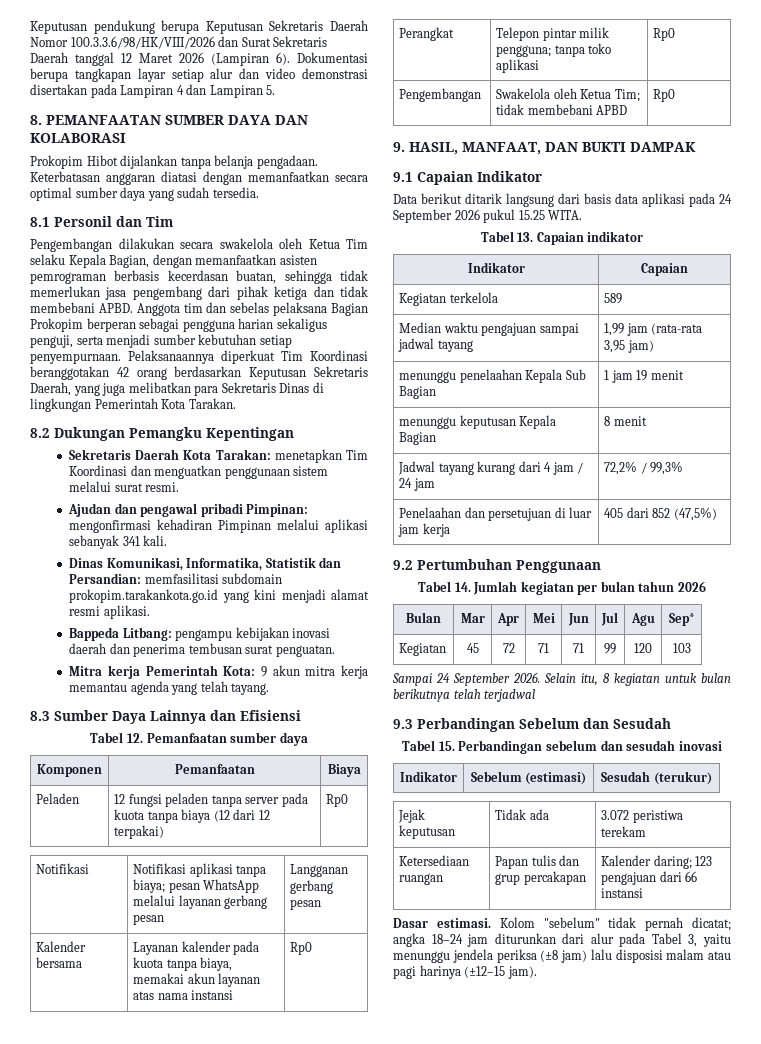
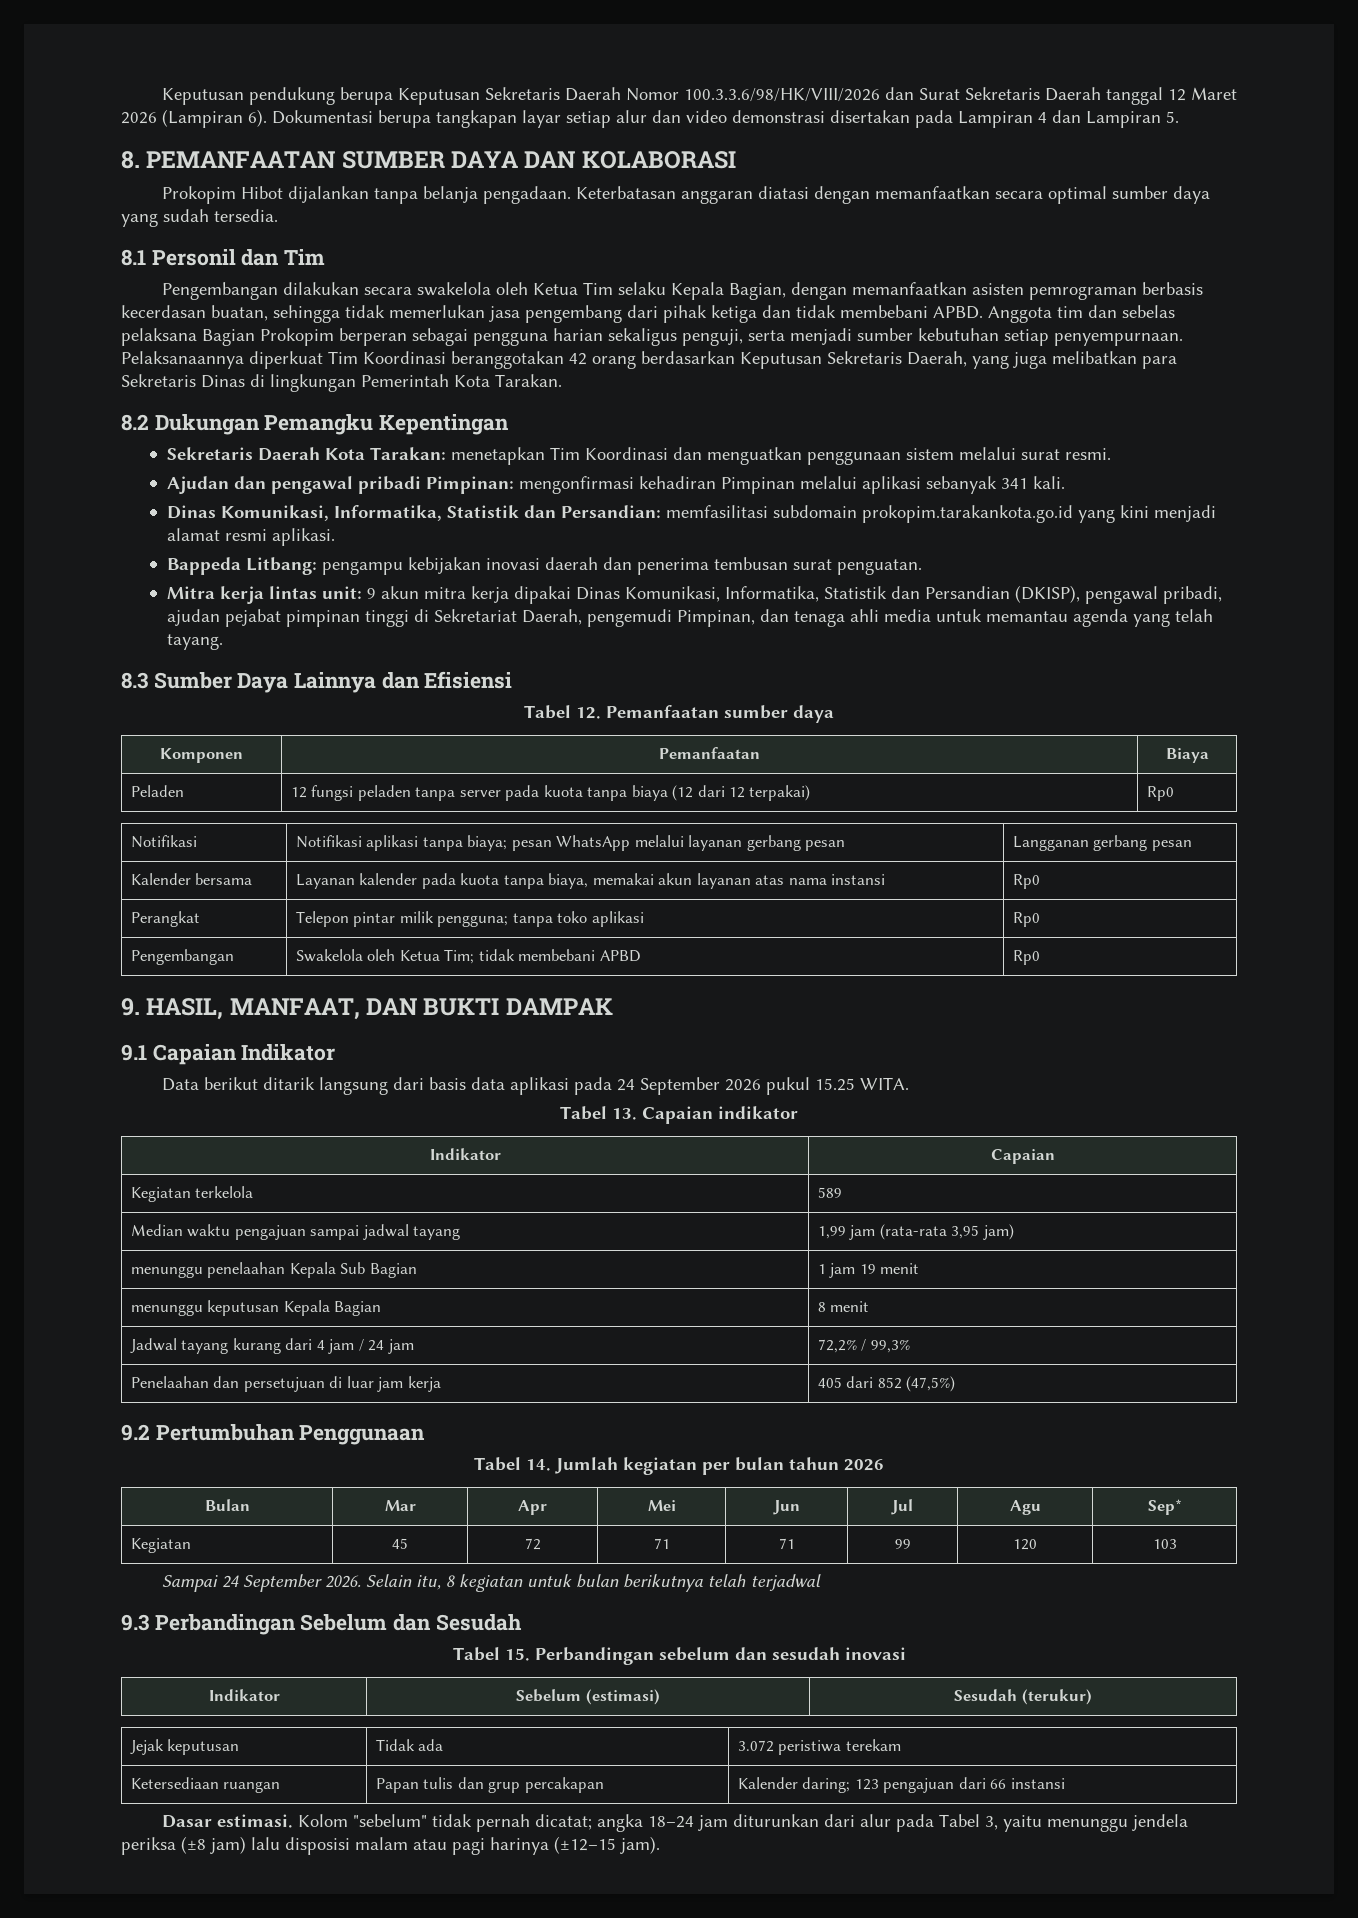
- Mitra kerja Pemerintah Kota: 9 akun mitra kerja memantau agenda yang telah tayang.
+ Mitra kerja lintas unit: 9 akun mitra kerja dipakai Dinas Komunikasi, Informatika, Statistik dan Persandian (DKISP), pengawal pribadi, ajudan pejabat pimpinan tinggi di Sekretariat Daerah, pengemudi Pimpinan, dan tenaga ahli media untuk memantau agenda yang telah tayang.

